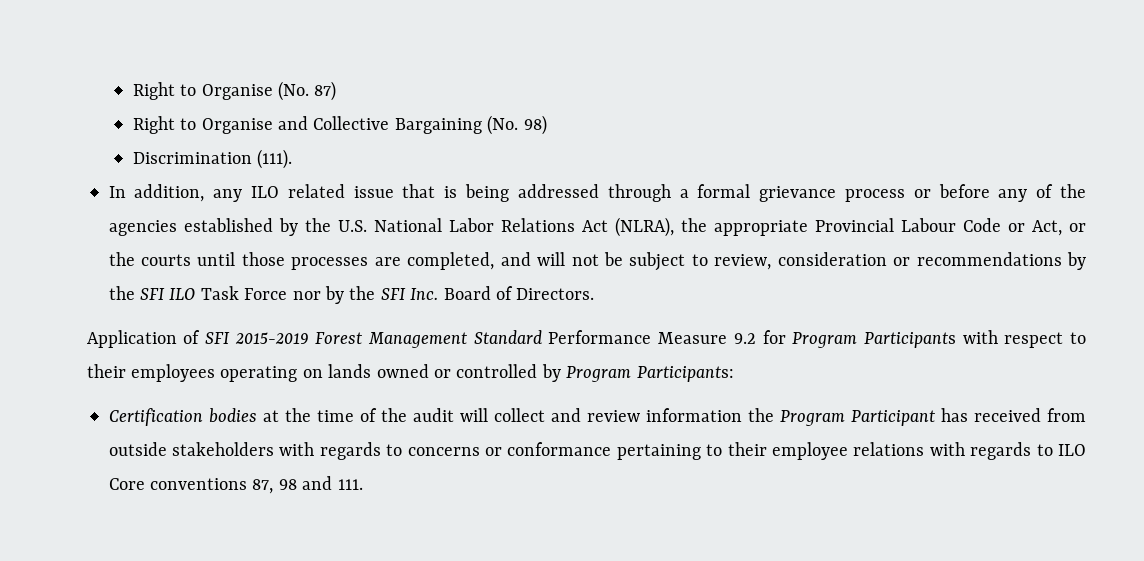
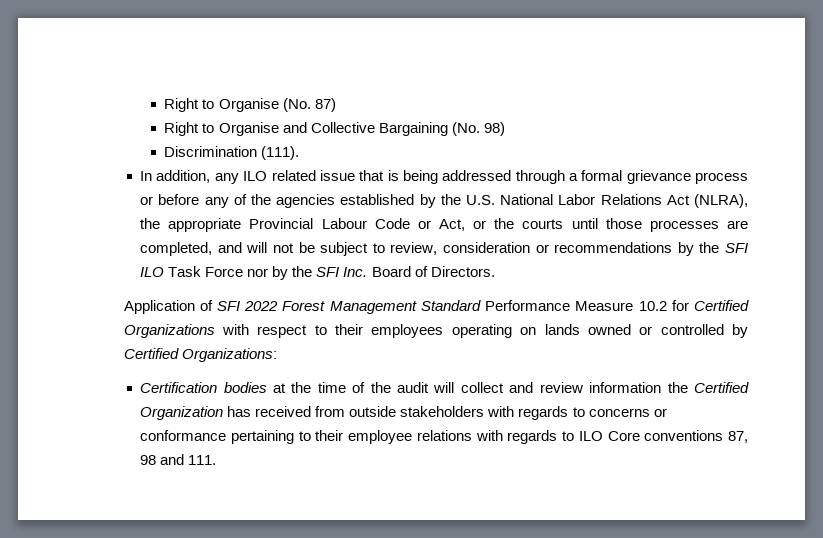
- Application of SFI 2015-2019 Forest Management Standard Performance Measure 9.2 for Program Participants with respect to their employees operating on lands owned or controlled by Program Participants:
+ Application of SFI 2022 Forest Management Standard Performance Measure 10.2 for Certified Organizations with respect to their employees operating on lands owned or controlled by Certified Organizations:
- Certification bodies at the time of the audit will collect and review information the Program Participant has received from outside stakeholders with regards to concerns or conformance pertaining to their employee relations with regards to ILO Core conventions 87, 98 and 111.
+ Certification bodies at the time of the audit will collect and review information the Certified Organization has received from outside stakeholders with regards to concerns or conformance pertaining to their employee relations with regards to ILO Core conventions 87, 98 and 111.

